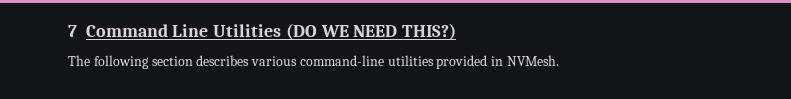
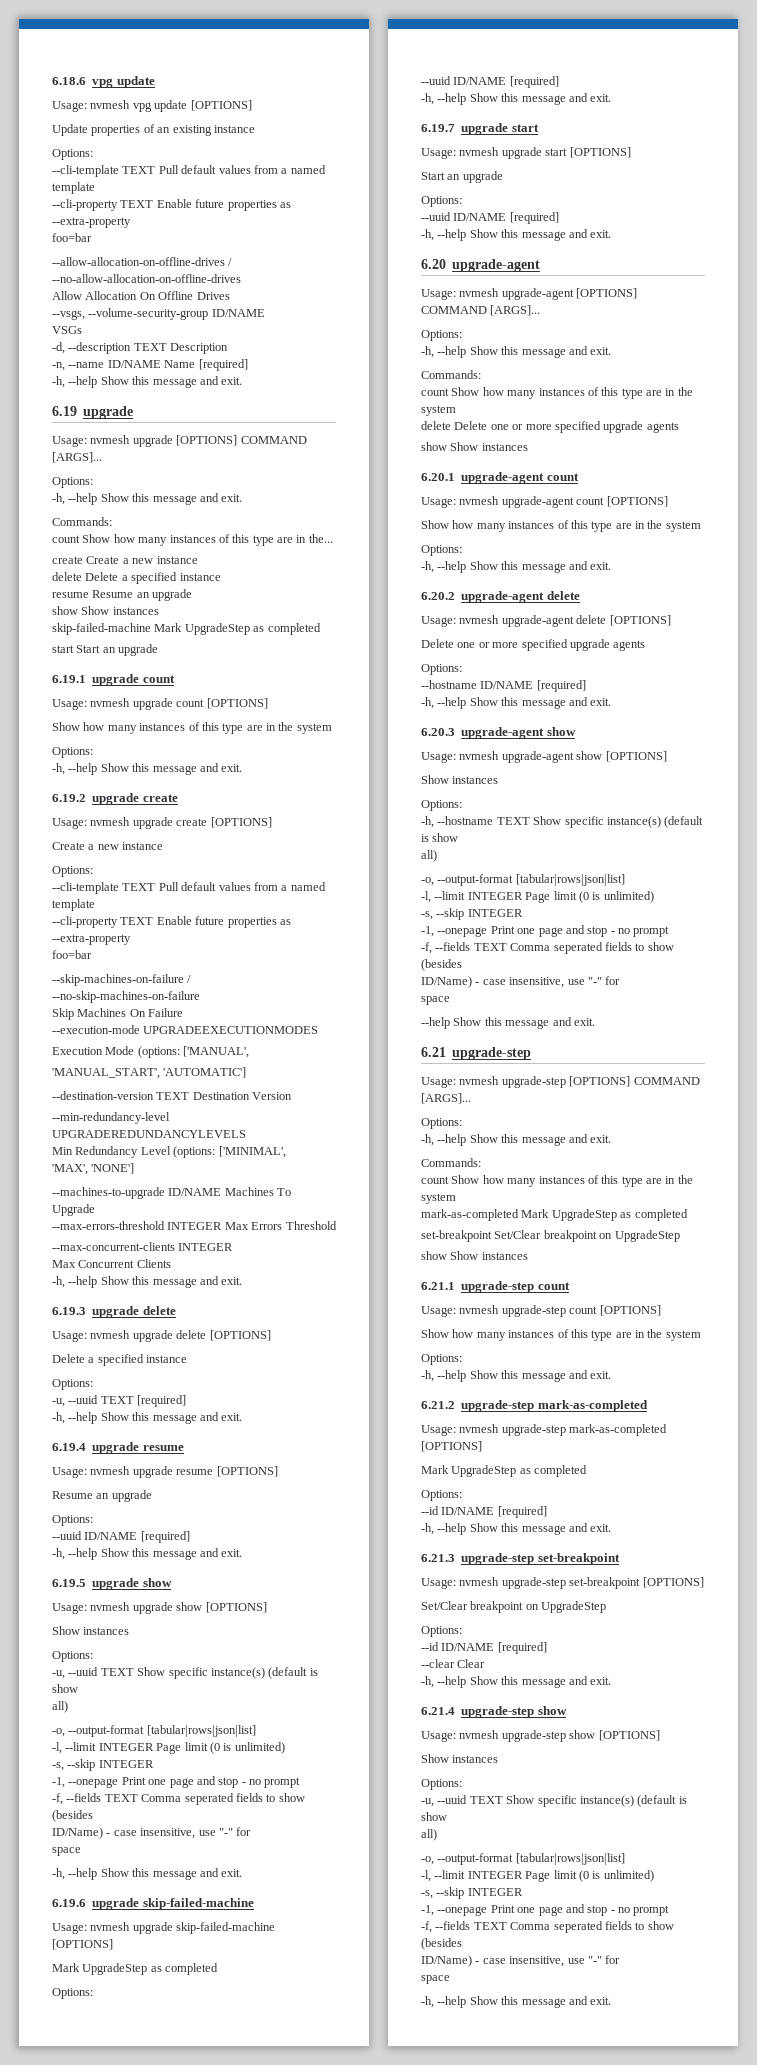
- 7 Command Line Utilities (DO WE NEED THIS?)
- The following section describes various command-line utilities provided in NVMesh.
+ 6.18.6 vpg update
+ Usage: nvmesh vpg update [OPTIONS]
+ Update properties of an existing instance
+ Options:
+ --cli-template TEXT Pull default values from a named template
+ --cli-property TEXT Enable future properties as --extra-property
+ foo=bar
+ --allow-allocation-on-offline-drives / --no-allow-allocation-on-offline-drives
+ Allow Allocation On Offline Drives
+ --vsgs, --volume-security-group ID/NAME
+ VSGs
+ -d, --description TEXT Description
+ -n, --name ID/NAME Name [required]
+ -h, --help Show this message and exit.
+ 6.19 upgrade
+ Usage: nvmesh upgrade [OPTIONS] COMMAND [ARGS]...
+ Options:
+ -h, --help Show this message and exit.
+ Commands:
+ count Show how many instances of this type are in the...
+ create Create a new instance
+ delete Delete a specified instance
+ resume Resume an upgrade
+ show Show instances
+ skip-failed-machine Mark UpgradeStep as completed
+ start Start an upgrade
+ 6.19.1 upgrade count
+ Usage: nvmesh upgrade count [OPTIONS]
+ Show how many instances of this type are in the system
+ Options:
+ -h, --help Show this message and exit.
+ 6.19.2 upgrade create
+ Usage: nvmesh upgrade create [OPTIONS]
+ Create a new instance
+ Options:
+ --cli-template TEXT Pull default values from a named template
+ --cli-property TEXT Enable future properties as --extra-property
+ foo=bar
+ --skip-machines-on-failure / --no-skip-machines-on-failure
+ Skip Machines On Failure
+ --execution-mode UPGRADEEXECUTIONMODES
+ Execution Mode (options: ['MANUAL',
+ 'MANUAL_START', 'AUTOMATIC']
+ --destination-version TEXT Destination Version
+ --min-redundancy-level UPGRADEREDUNDANCYLEVELS
+ Min Redundancy Level (options: ['MINIMAL',
+ 'MAX', 'NONE']
+ --machines-to-upgrade ID/NAME Machines To Upgrade
+ --max-errors-threshold INTEGER Max Errors Threshold
+ --max-concurrent-clients INTEGER
+ Max Concurrent Clients
+ -h, --help Show this message and exit.
+ 6.19.3 upgrade delete
+ Usage: nvmesh upgrade delete [OPTIONS]
+ Delete a specified instance
+ Options:
+ -u, --uuid TEXT [required]
+ -h, --help Show this message and exit.
+ 6.19.4 upgrade resume
+ Usage: nvmesh upgrade resume [OPTIONS]
+ Resume an upgrade
+ Options:
+ --uuid ID/NAME [required]
+ -h, --help Show this message and exit.
+ 6.19.5 upgrade show
+ Usage: nvmesh upgrade show [OPTIONS]
+ Show instances
+ Options:
+ -u, --uuid TEXT Show specific instance(s) (default is show
+ all)
+ -o, --output-format [tabular|rows|json|list]
+ -l, --limit INTEGER Page limit (0 is unlimited)
+ -s, --skip INTEGER
+ -1, --onepage Print one page and stop - no prompt
+ -f, --fields TEXT Comma seperated fields to show (besides
+ ID/Name) - case insensitive, use "-" for
+ space
+ -h, --help Show this message and exit.
+ 6.19.6 upgrade skip-failed-machine
+ Usage: nvmesh upgrade skip-failed-machine [OPTIONS]
+ Mark UpgradeStep as completed
+ Options:
+ --uuid ID/NAME [required]
+ -h, --help Show this message and exit.
+ 6.19.7 upgrade start
+ Usage: nvmesh upgrade start [OPTIONS]
+ Start an upgrade
+ Options:
+ --uuid ID/NAME [required]
+ -h, --help Show this message and exit.
+ 6.20 upgrade-agent
+ Usage: nvmesh upgrade-agent [OPTIONS] COMMAND [ARGS]...
+ Options:
+ -h, --help Show this message and exit.
+ Commands:
+ count Show how many instances of this type are in the system
+ delete Delete one or more specified upgrade agents
+ show Show instances
+ 6.20.1 upgrade-agent count
+ Usage: nvmesh upgrade-agent count [OPTIONS]
+ Show how many instances of this type are in the system
+ Options:
+ -h, --help Show this message and exit.
+ 6.20.2 upgrade-agent delete
+ Usage: nvmesh upgrade-agent delete [OPTIONS]
+ Delete one or more specified upgrade agents
+ Options:
+ --hostname ID/NAME [required]
+ -h, --help Show this message and exit.
+ 6.20.3 upgrade-agent show
+ Usage: nvmesh upgrade-agent show [OPTIONS]
+ Show instances
+ Options:
+ -h, --hostname TEXT Show specific instance(s) (default is show
+ all)
+ -o, --output-format [tabular|rows|json|list]
+ -l, --limit INTEGER Page limit (0 is unlimited)
+ -s, --skip INTEGER
+ -1, --onepage Print one page and stop - no prompt
+ -f, --fields TEXT Comma seperated fields to show (besides
+ ID/Name) - case insensitive, use "-" for
+ space
+ --help Show this message and exit.
+ 6.21 upgrade-step
+ Usage: nvmesh upgrade-step [OPTIONS] COMMAND [ARGS]...
+ Options:
+ -h, --help Show this message and exit.
+ Commands:
+ count Show how many instances of this type are in the system
+ mark-as-completed Mark UpgradeStep as completed
+ set-breakpoint Set/Clear breakpoint on UpgradeStep
+ show Show instances
+ 6.21.1 upgrade-step count
+ Usage: nvmesh upgrade-step count [OPTIONS]
+ Show how many instances of this type are in the system
+ Options:
+ -h, --help Show this message and exit.
+ 6.21.2 upgrade-step mark-as-completed
+ Usage: nvmesh upgrade-step mark-as-completed [OPTIONS]
+ Mark UpgradeStep as completed
+ Options:
+ --id ID/NAME [required]
+ -h, --help Show this message and exit.
+ 6.21.3 upgrade-step set-breakpoint
+ Usage: nvmesh upgrade-step set-breakpoint [OPTIONS]
+ Set/Clear breakpoint on UpgradeStep
+ Options:
+ --id ID/NAME [required]
+ --clear Clear
+ -h, --help Show this message and exit.
+ 6.21.4 upgrade-step show
+ Usage: nvmesh upgrade-step show [OPTIONS]
+ Show instances
+ Options:
+ -u, --uuid TEXT Show specific instance(s) (default is show
+ all)
+ -o, --output-format [tabular|rows|json|list]
+ -l, --limit INTEGER Page limit (0 is unlimited)
+ -s, --skip INTEGER
+ -1, --onepage Print one page and stop - no prompt
+ -f, --fields TEXT Comma seperated fields to show (besides
+ ID/Name) - case insensitive, use "-" for
+ space
+ -h, --help Show this message and exit.

